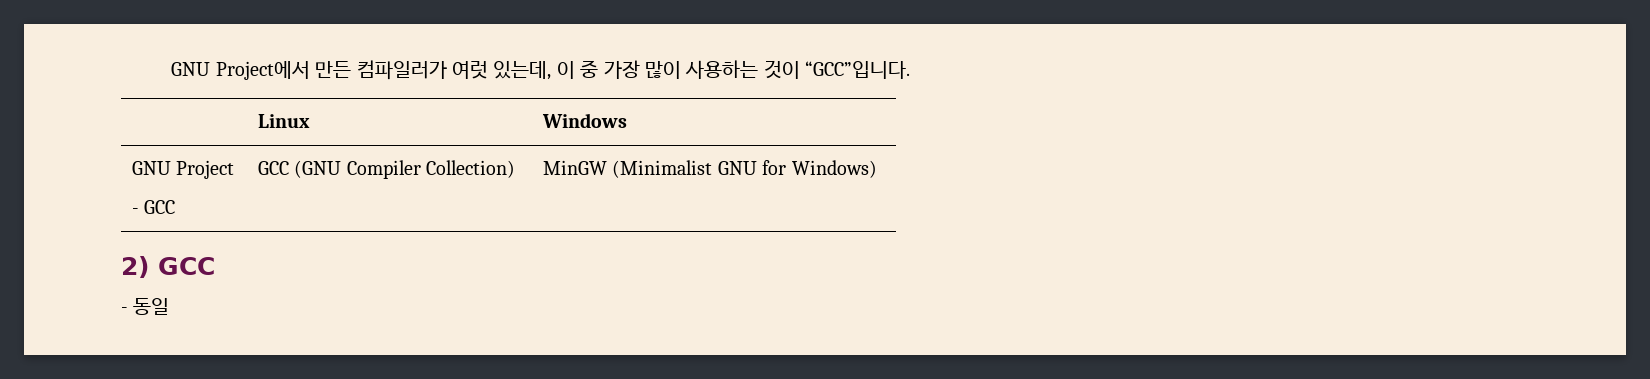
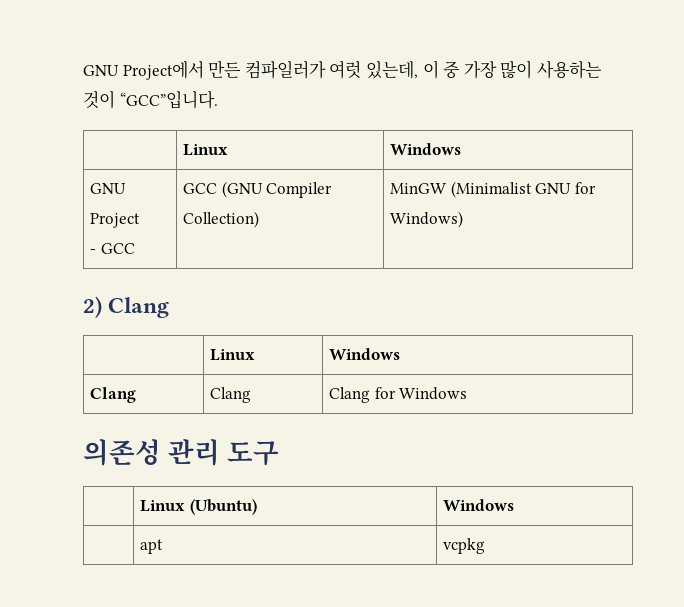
- 2) GCC
- - 동일
+ 2) Clang
+ | Linux | Windows
+ Clang | Clang | Clang for Windows
+ 의존성 관리 도구
+ | Linux (Ubuntu) | Windows
+ | apt | vcpkg

